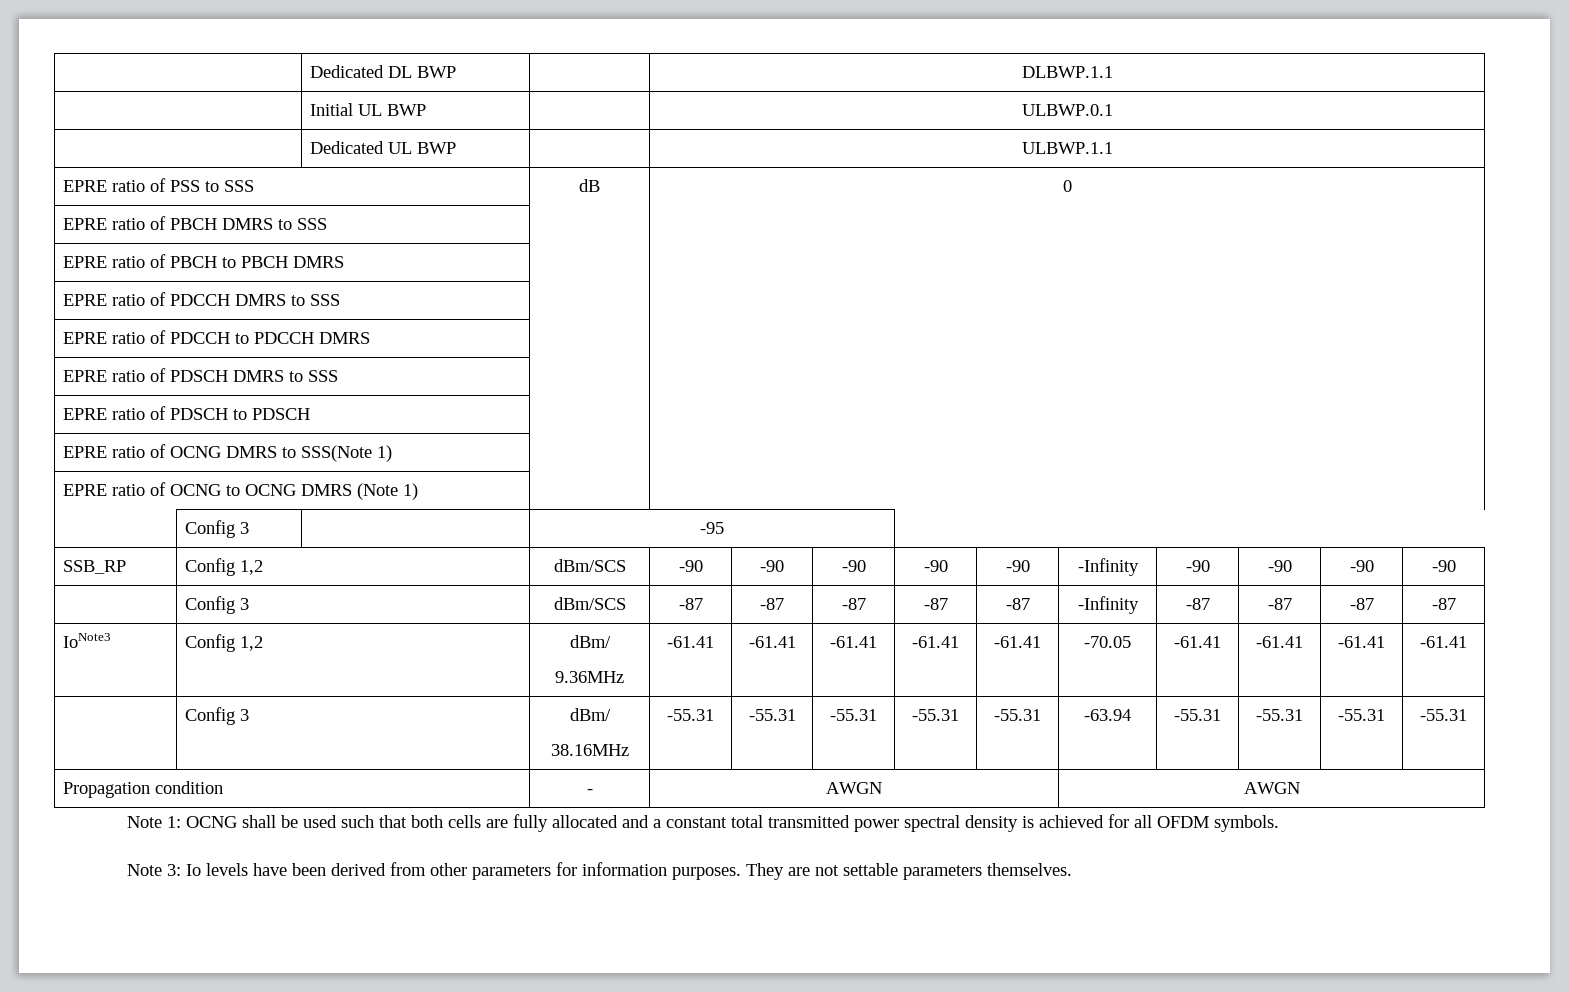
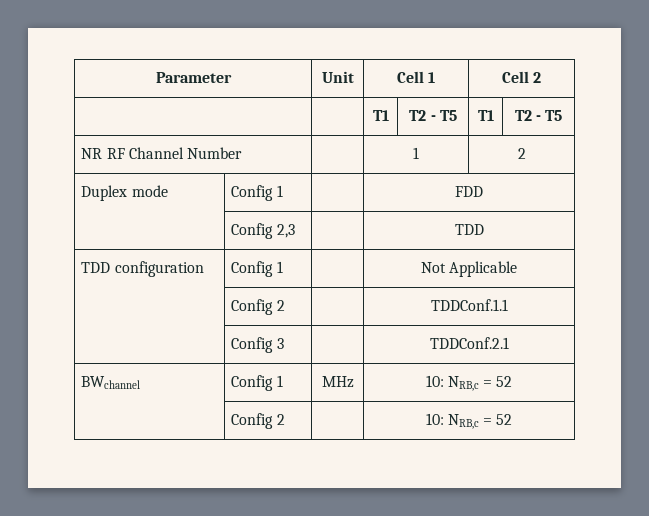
- | Dedicated DL BWP | | DLBWP.1.1
- | Initial UL BWP | | ULBWP.0.1
- | Dedicated UL BWP | | ULBWP.1.1
- EPRE ratio of PSS to SSS | dB | 0
- EPRE ratio of PBCH DMRS to SSS | |
- EPRE ratio of PBCH to PBCH DMRS | |
- EPRE ratio of PDCCH DMRS to SSS | |
- EPRE ratio of PDCCH to PDCCH DMRS | |
- EPRE ratio of PDSCH DMRS to SSS | |
- EPRE ratio of PDSCH to PDSCH | |
- EPRE ratio of OCNG DMRS to SSS(Note 1) | |
- EPRE ratio of OCNG to OCNG DMRS (Note 1) | |
+ Parameter | Unit | Cell 1 | Cell 2
+ | | T1 | T2 - T5 | T1 | T2 - T5
+ NR RF Channel Number | | 1 | 2
+ Duplex mode | Config 1 | | FDD
+ | Config 2,3 | | TDD
+ TDD configuration | Config 1 | | Not Applicable
+ | Config 2 | | TDDConf.1.1
- | Config 3 | | -95
- SSB_RP | Config 1,2 | dBm/SCS | -90 | -90 | -90 | -90 | -90 | -Infinity | -90 | -90 | -90 | -90
- | Config 3 | dBm/SCS | -87 | -87 | -87 | -87 | -87 | -Infinity | -87 | -87 | -87 | -87
- IoNote3 | Config 1,2 | dBm/
- 9.36MHz | -61.41 | -61.41 | -61.41 | -61.41 | -61.41 | -70.05 | -61.41 | -61.41 | -61.41 | -61.41
- | Config 3 | dBm/
- 38.16MHz | -55.31 | -55.31 | -55.31 | -55.31 | -55.31 | -63.94 | -55.31 | -55.31 | -55.31 | -55.31
- Propagation condition | - | AWGN | AWGN
- Note 1: OCNG shall be used such that both cells are fully allocated and a constant total transmitted power spectral density is achieved for all OFDM symbols.
- Note 3: Io levels have been derived from other parameters for information purposes. They are not settable parameters themselves.
+ | Config 3 | | TDDConf.2.1
+ BWchannel | Config 1 | MHz | 10: NRB,c = 52
+ | Config 2 | | 10: NRB,c = 52

